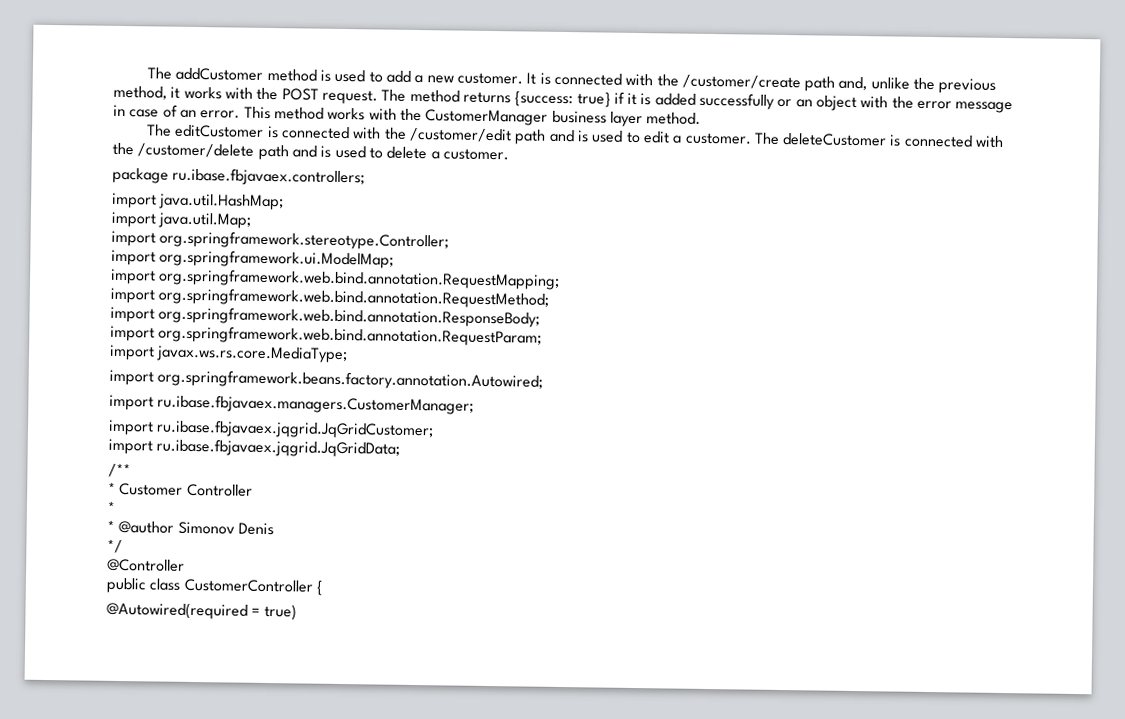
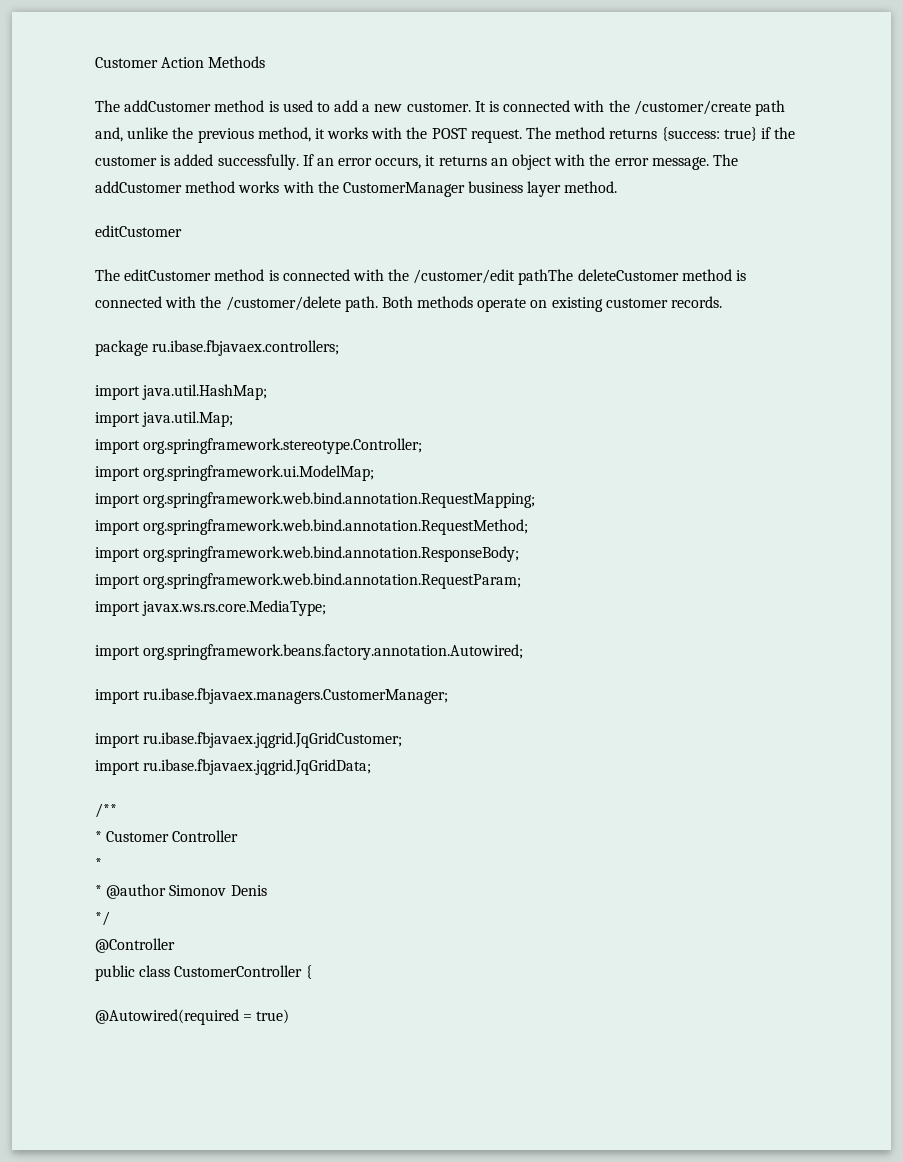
+ Customer Action Methods
- The method returns {success: true} if it is added successfully or an object with the error message in case of an error. This method works with the CustomerManager business layer method.
+ The method returns {success: true} if the customer is added successfully. If an error occurs, it returns an object with the error message. The addCustomer method works with the CustomerManager business layer method.
+ editCustomer
- The editCustomer is connected with the /customer/edit path and is used to edit a customer. The deleteCustomer is connected with the /customer/delete path and is used to delete a customer.
+ The editCustomer method is connected with the /customer/edit pathThe deleteCustomer method is connected with the /customer/delete path. Both methods operate on existing customer records.

